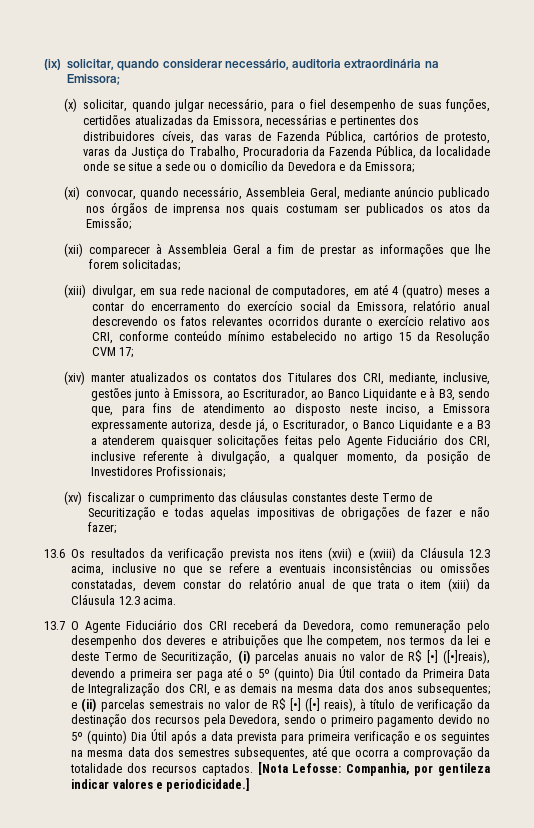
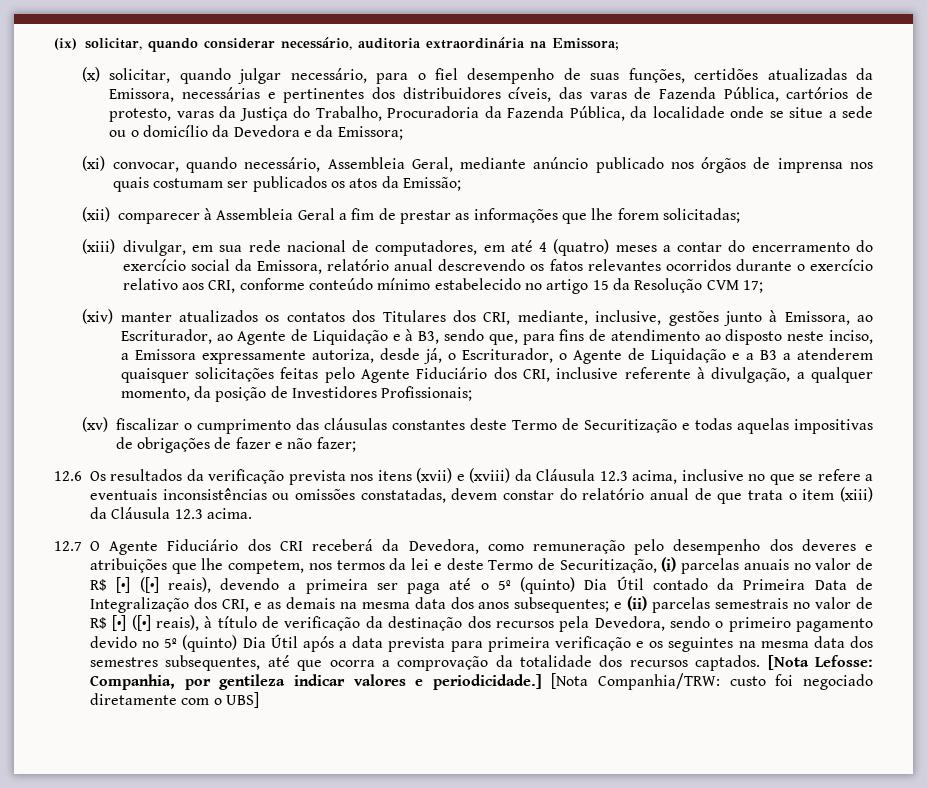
- (xiv) manter atualizados os contatos dos Titulares dos CRI, mediante, inclusive, gestões junto à Emissora, ao Escriturador, ao Banco Liquidante e à B3, sendo que, para fins de atendimento ao disposto neste inciso, a Emissora expressamente autoriza, desde já, o Escriturador, o Banco Liquidante e a B3 a atenderem quaisquer solicitações feitas pelo Agente Fiduciário dos CRI, inclusive referente à divulgação, a qualquer momento, da posição de Investidores Profissionais;
+ (xiv) manter atualizados os contatos dos Titulares dos CRI, mediante, inclusive, gestões junto à Emissora, ao Escriturador, ao Agente de Liquidação e à B3, sendo que, para fins de atendimento ao disposto neste inciso, a Emissora expressamente autoriza, desde já, o Escriturador, o Agente de Liquidação e a B3 a atenderem quaisquer solicitações feitas pelo Agente Fiduciário dos CRI, inclusive referente à divulgação, a qualquer momento, da posição de Investidores Profissionais;
- 13.6 Os resultados da verificação prevista nos itens (xvii) e (xviii) da Cláusula 12.3 acima, inclusive no que se refere a eventuais inconsistências ou omissões constatadas, devem constar do relatório anual de que trata o item (xiii) da Cláusula 12.3 acima.
+ 12.6 Os resultados da verificação prevista nos itens (xvii) e (xviii) da Cláusula 12.3 acima, inclusive no que se refere a eventuais inconsistências ou omissões constatadas, devem constar do relatório anual de que trata o item (xiii) da Cláusula 12.3 acima.
- 13.7 O Agente Fiduciário dos CRI receberá da Devedora, como remuneração pelo desempenho dos deveres e atribuições que lhe competem, nos termos da lei e deste Termo de Securitização, (i) parcelas anuais no valor de R$ [•] ([•]reais), devendo a primeira ser paga até o 5º (quinto) Dia Útil contado da Primeira Data de Integralização dos CRI, e as demais na mesma data dos anos subsequentes;
+ 12.7 O Agente Fiduciário dos CRI receberá da Devedora, como remuneração pelo desempenho dos deveres e atribuições que lhe competem, nos termos da lei e deste Termo de Securitização, (i) parcelas anuais no valor de R$ [•] ([•] reais), devendo a primeira ser paga até o 5º (quinto) Dia Útil contado da Primeira Data de Integralização dos CRI, e as demais na mesma data dos anos subsequentes;
+ [Nota Companhia/TRW: custo foi negociado diretamente com o UBS]

